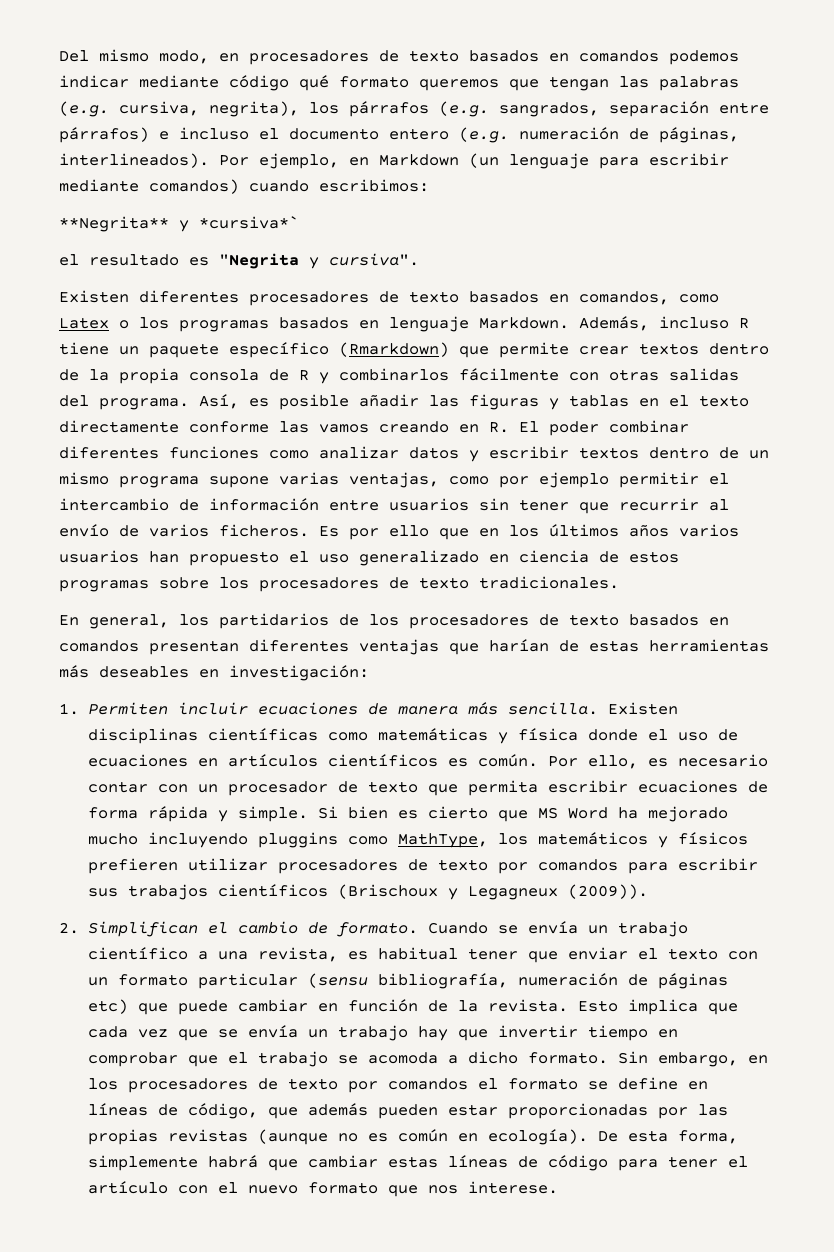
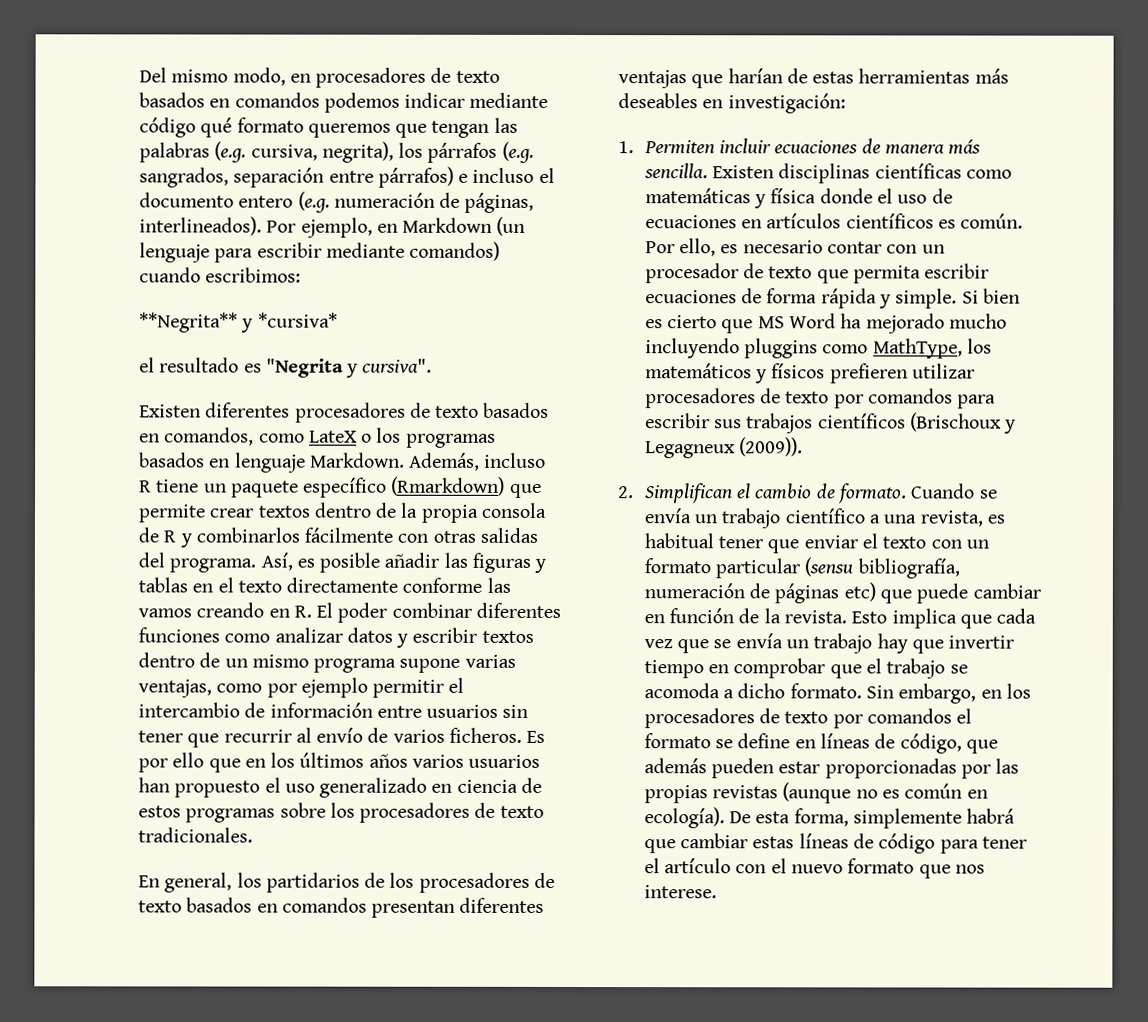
- **Negrita** y *cursiva*`
+ **Negrita** y *cursiva*
- Existen diferentes procesadores de texto basados en comandos, como Latex o los programas basados en lenguaje Markdown.
+ Existen diferentes procesadores de texto basados en comandos, como LateX o los programas basados en lenguaje Markdown.

